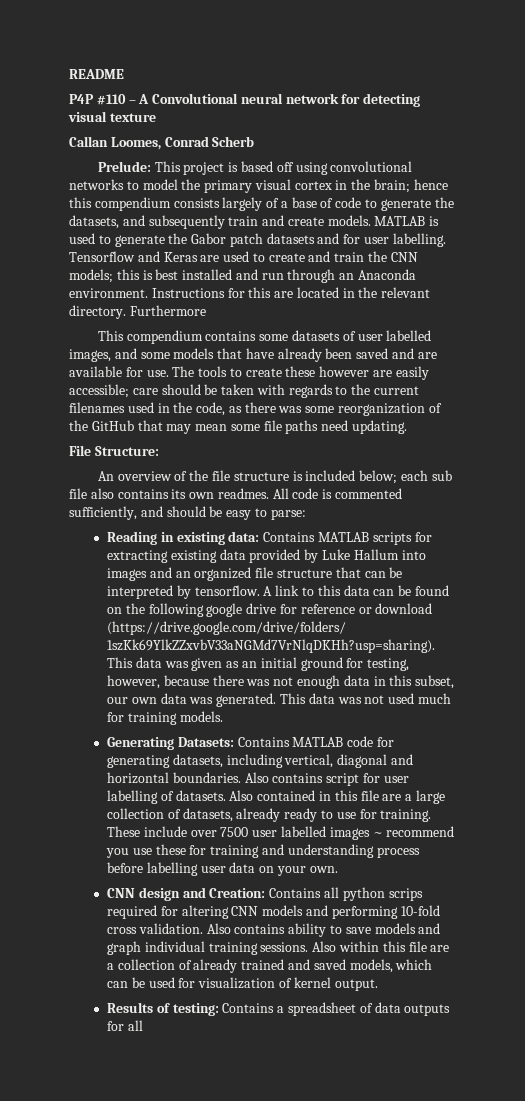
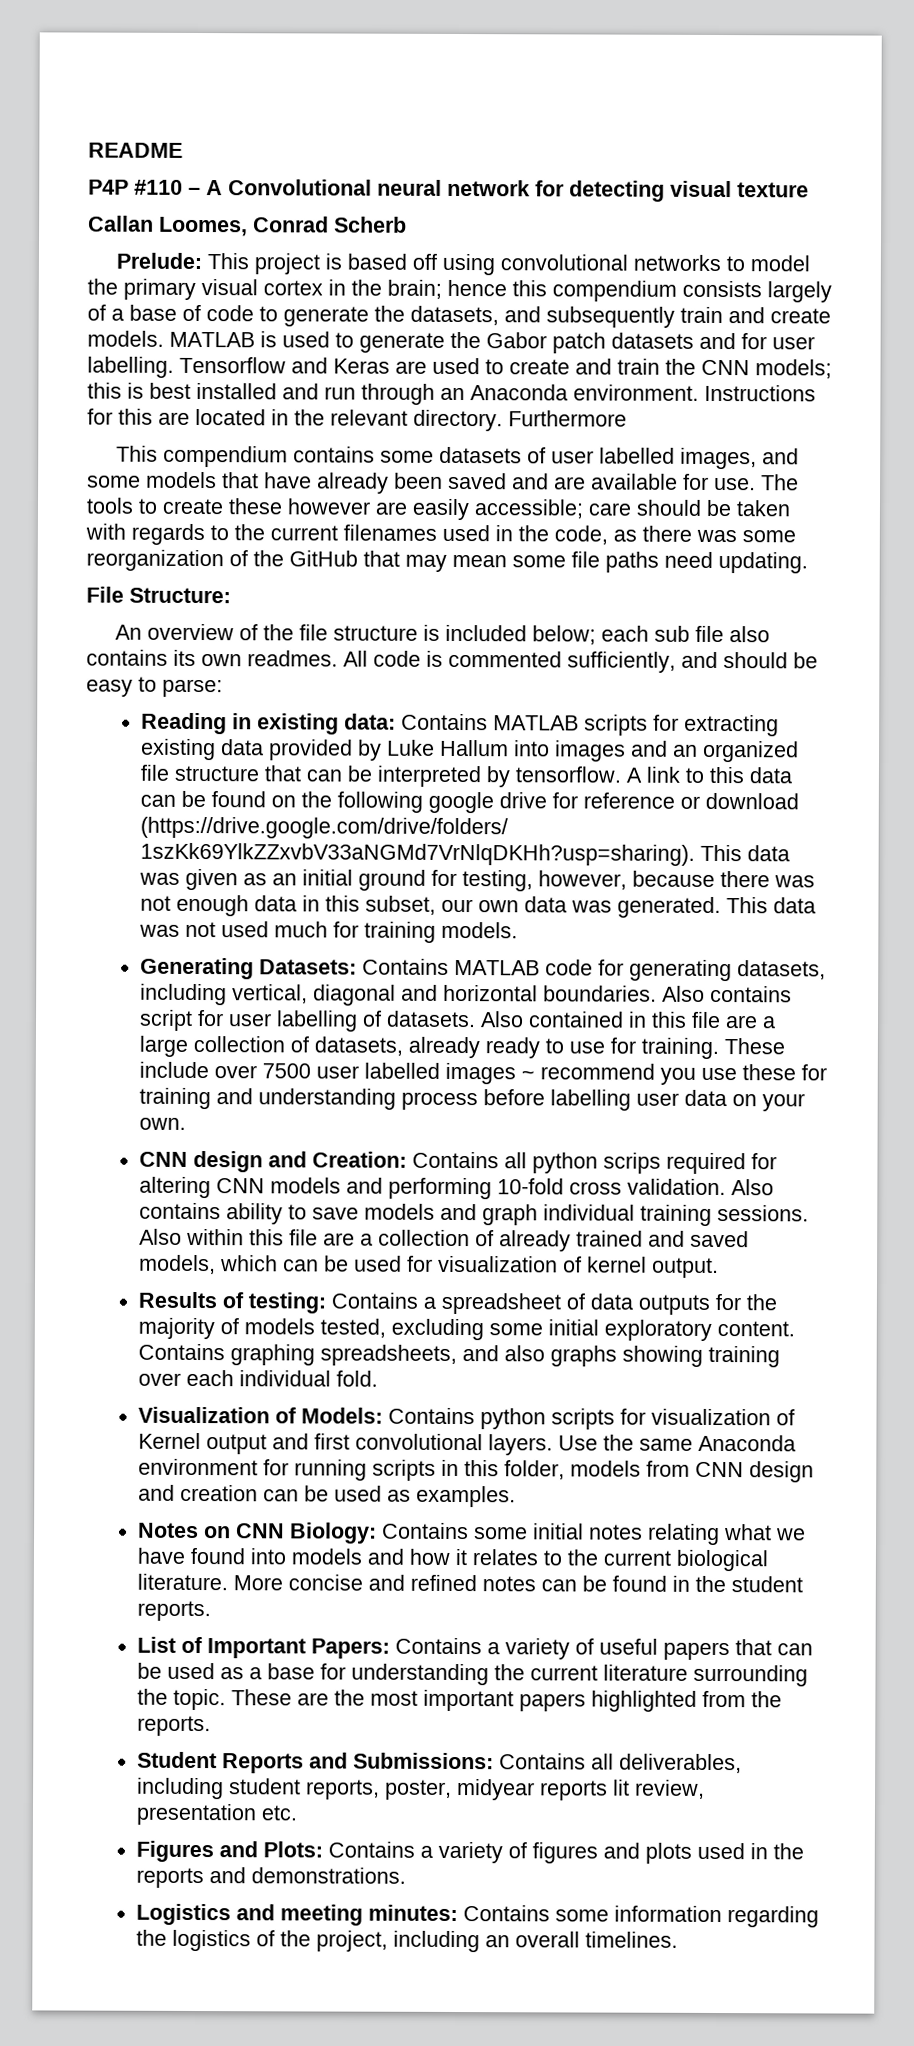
- Results of testing: Contains a spreadsheet of data outputs for all
+ Results of testing: Contains a spreadsheet of data outputs for the majority of models tested, excluding some initial exploratory content. Contains graphing spreadsheets, and also graphs showing training over each individual fold.
+ Visualization of Models: Contains python scripts for visualization of Kernel output and first convolutional layers. Use the same Anaconda environment for running scripts in this folder, models from CNN design and creation can be used as examples.
+ Notes on CNN Biology: Contains some initial notes relating what we have found into models and how it relates to the current biological literature. More concise and refined notes can be found in the student reports.
+ List of Important Papers: Contains a variety of useful papers that can be used as a base for understanding the current literature surrounding the topic. These are the most important papers highlighted from the reports.
+ Student Reports and Submissions: Contains all deliverables, including student reports, poster, midyear reports lit review, presentation etc.
+ Figures and Plots: Contains a variety of figures and plots used in the reports and demonstrations.
+ Logistics and meeting minutes: Contains some information regarding the logistics of the project, including an overall timelines.

